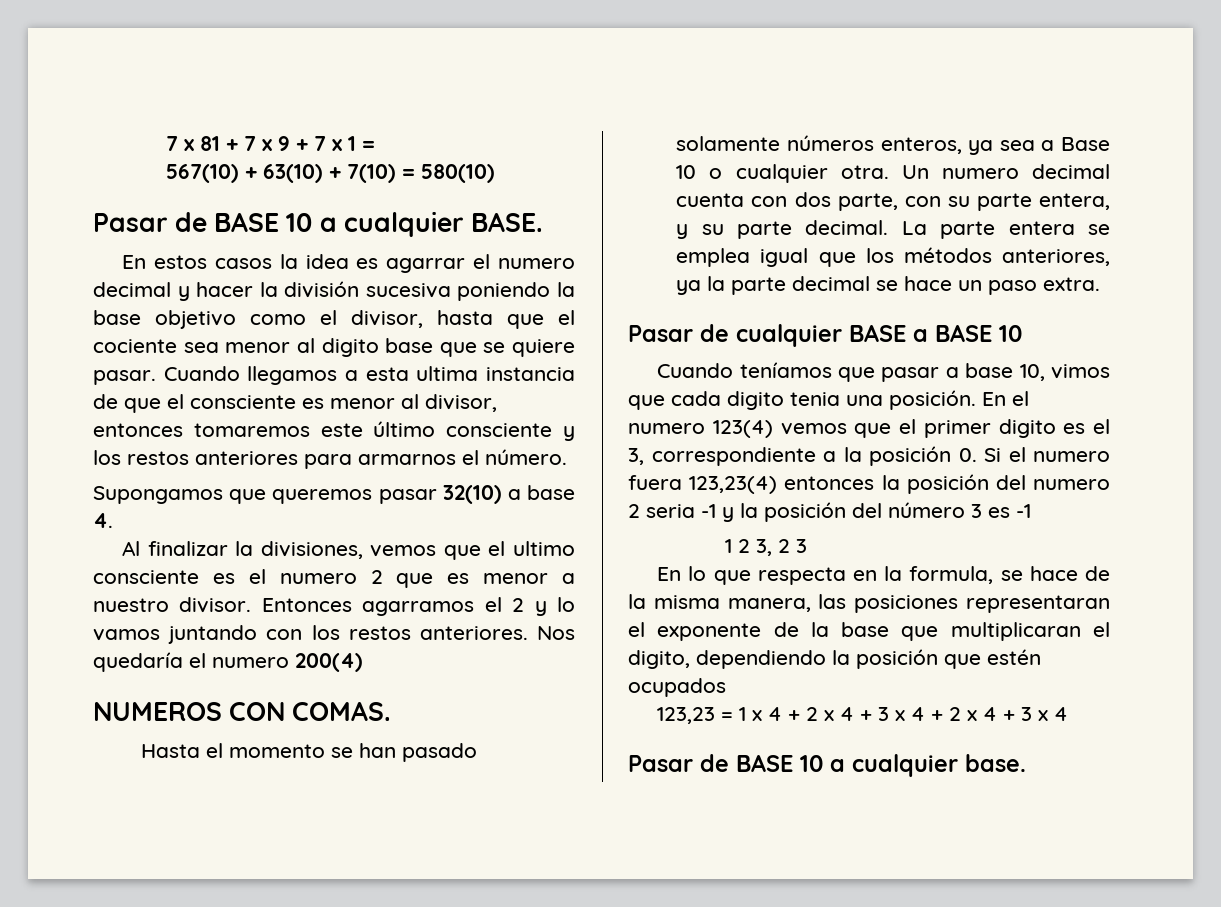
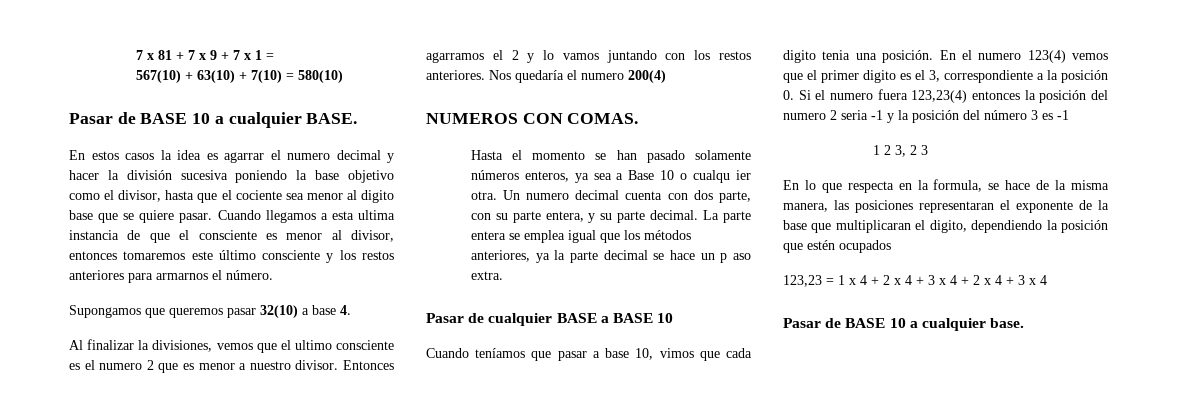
- Hasta el momento se han pasado solamente números enteros, ya sea a Base 10 o cualquier otra.
+ Hasta el momento se han pasado solamente números enteros, ya sea a Base 10 o cualqu ier otra.
- La parte entera se emplea igual que los métodos anteriores, ya la parte decimal se hace un paso extra.
+ La parte entera se emplea igual que los métodos anteriores, ya la parte decimal se hace un p aso extra.

